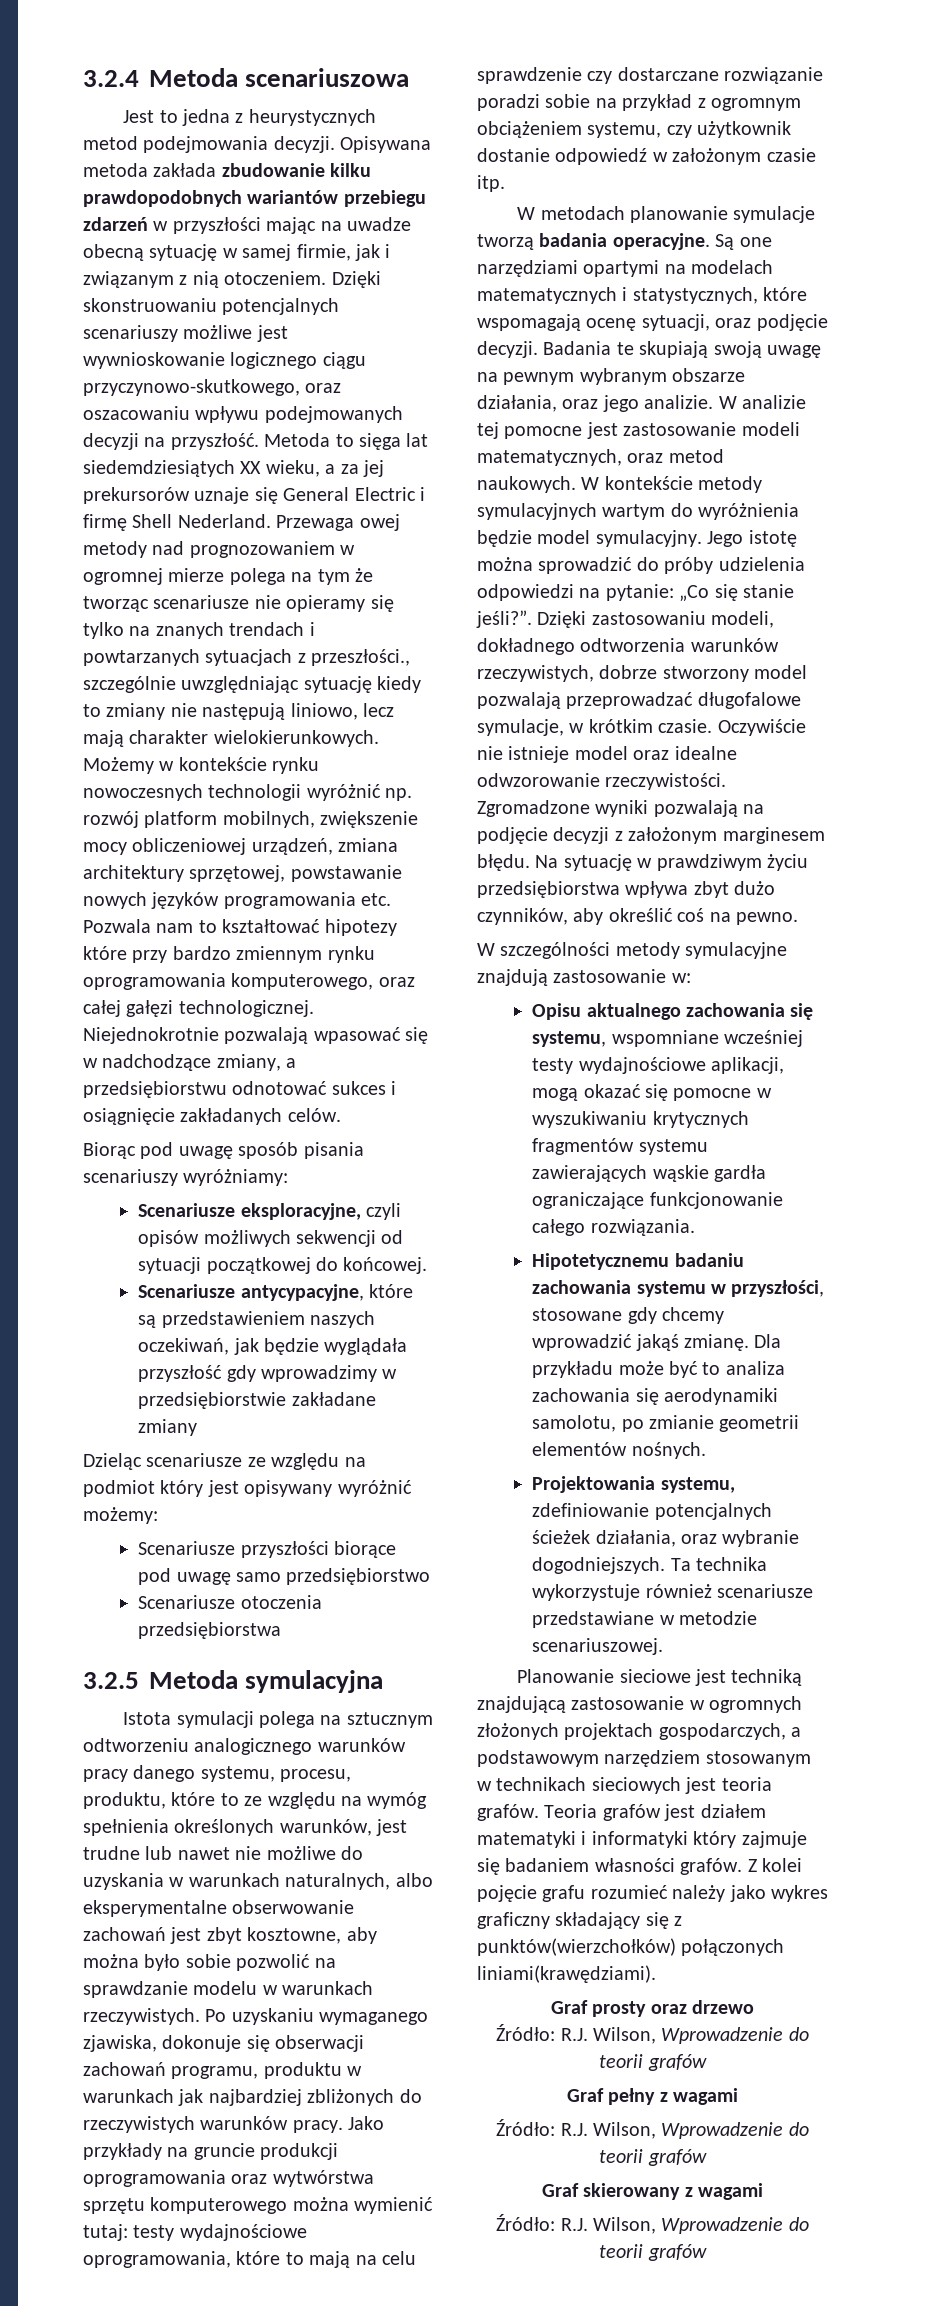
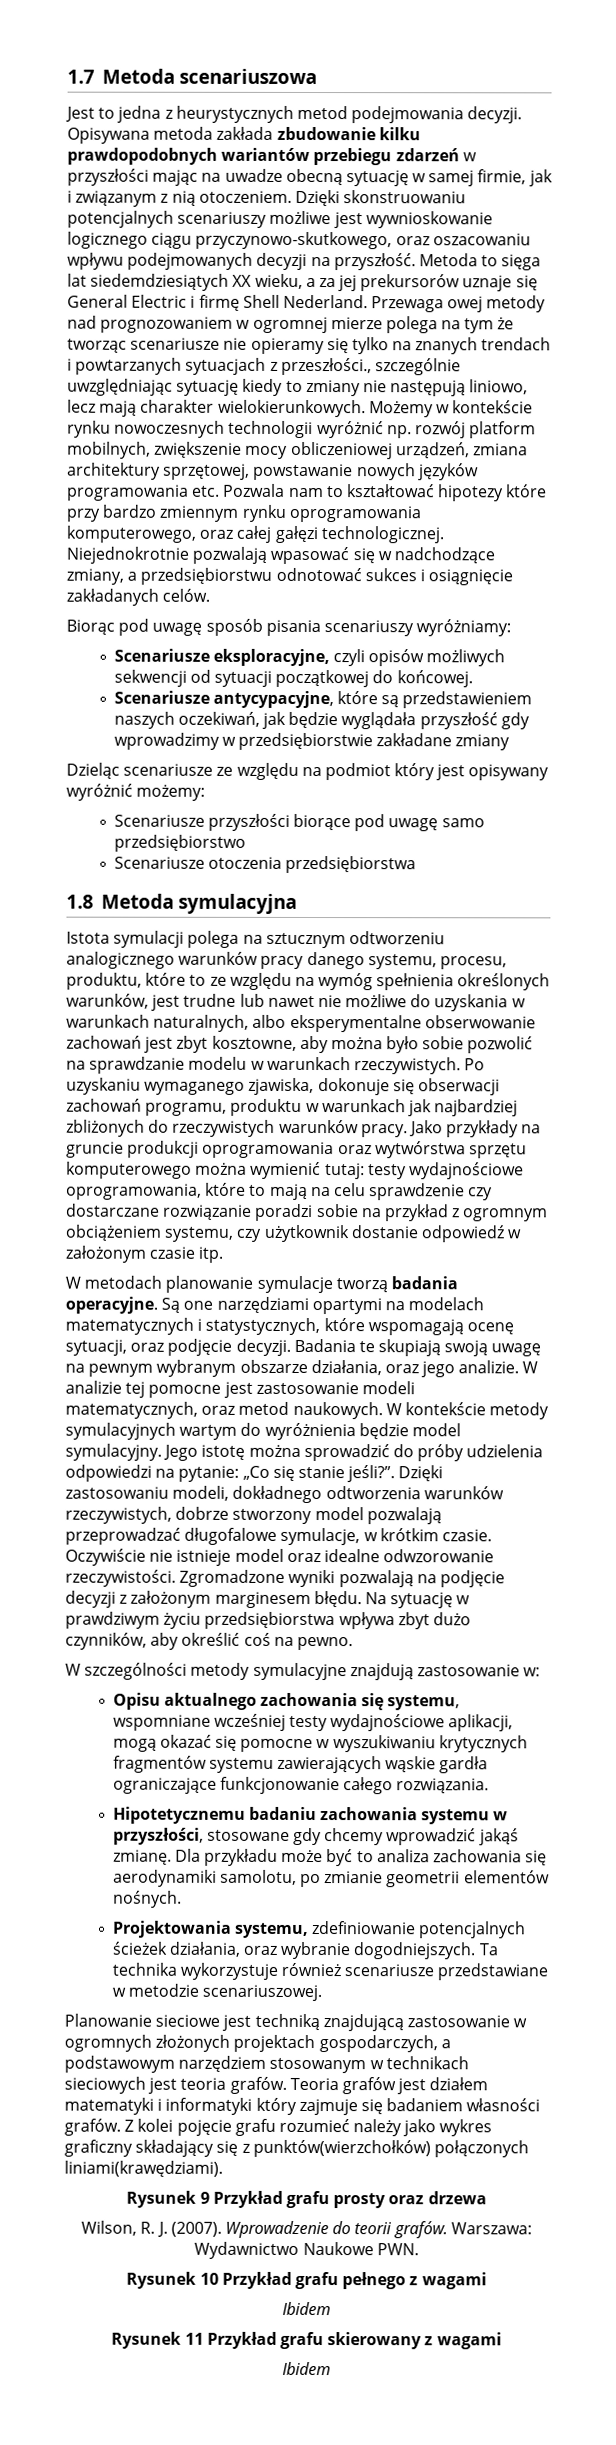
- 3.2.4 Metoda scenariuszowa
+ 1.7 Metoda scenariuszowa
- 3.2.5 Metoda symulacyjna
+ 1.8 Metoda symulacyjna
- Graf prosty oraz drzewo
- Źródło: R.J. Wilson, Wprowadzenie do teorii grafów
- Graf pełny z wagami
- Źródło: R.J. Wilson, Wprowadzenie do teorii grafów
- Graf skierowany z wagami
- Źródło: R.J. Wilson, Wprowadzenie do teorii grafów
+ Rysunek 9 Przykład grafu prosty oraz drzewa
+ Wilson, R. J. (2007). Wprowadzenie do teorii grafów. Warszawa: Wydawnictwo Naukowe PWN.
+ Rysunek 10 Przykład grafu pełnego z wagami
+ Ibidem
+ Rysunek 11 Przykład grafu skierowany z wagami
+ Ibidem

